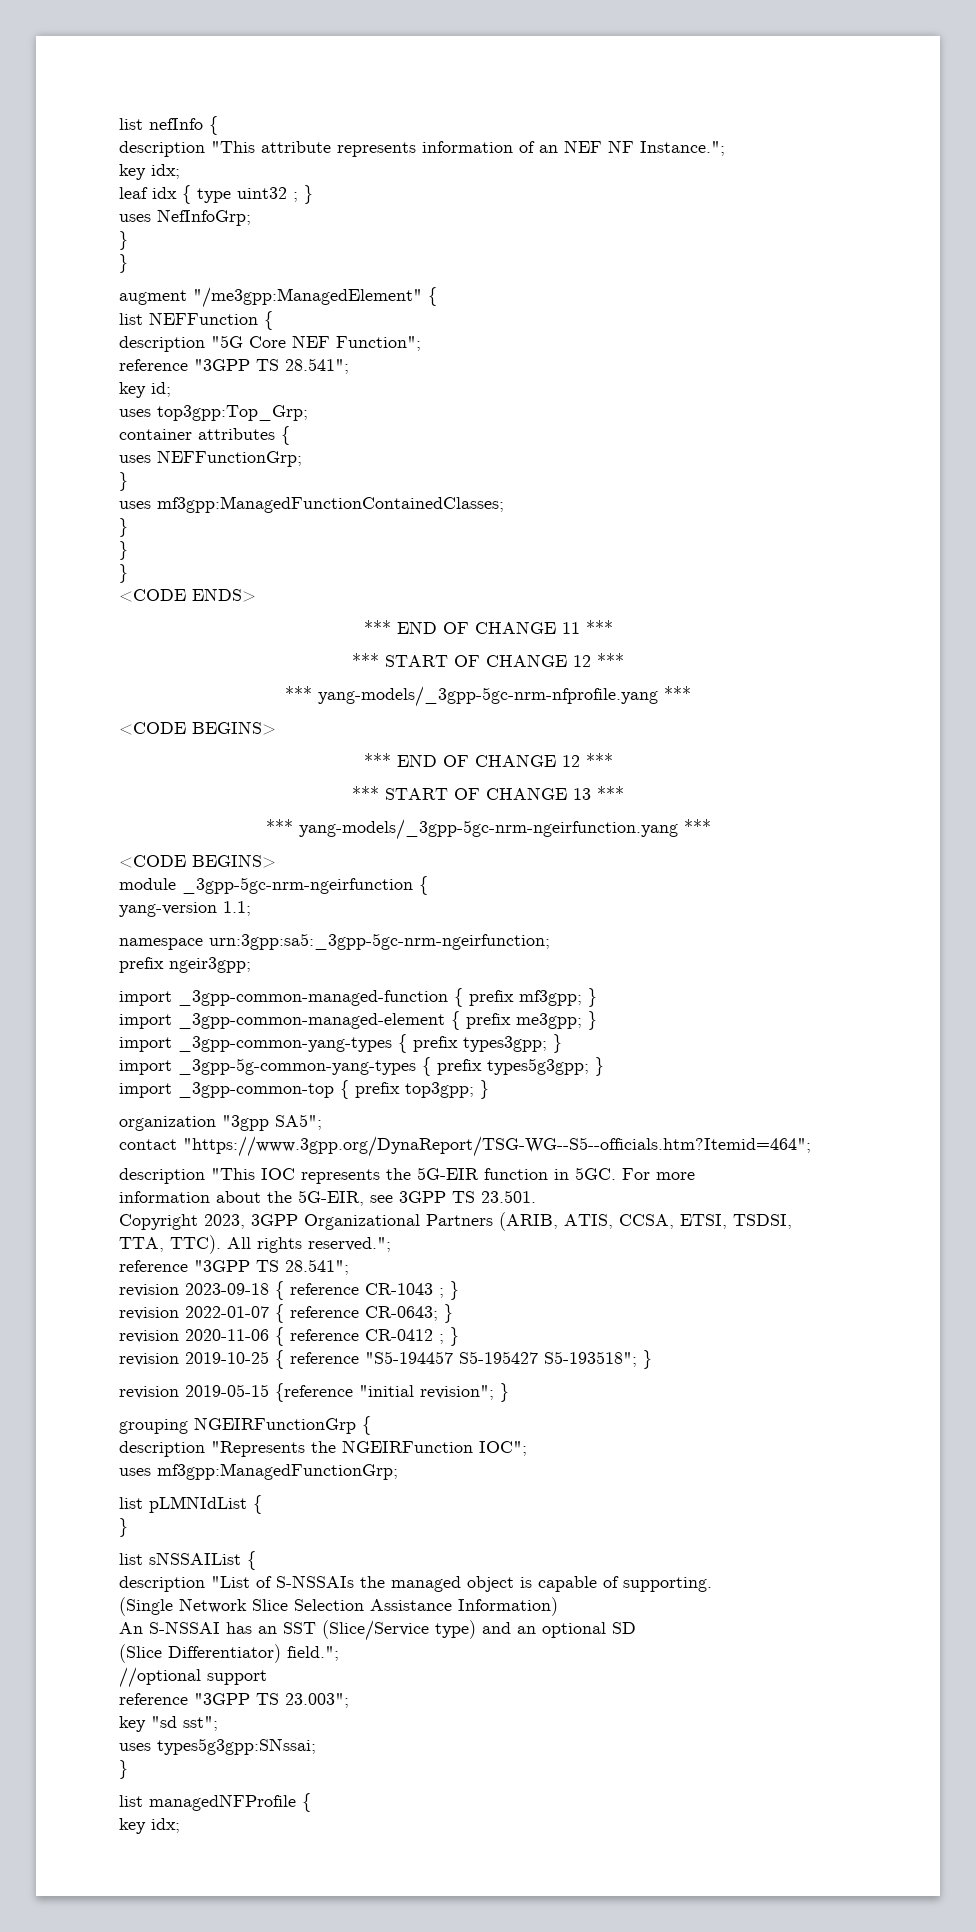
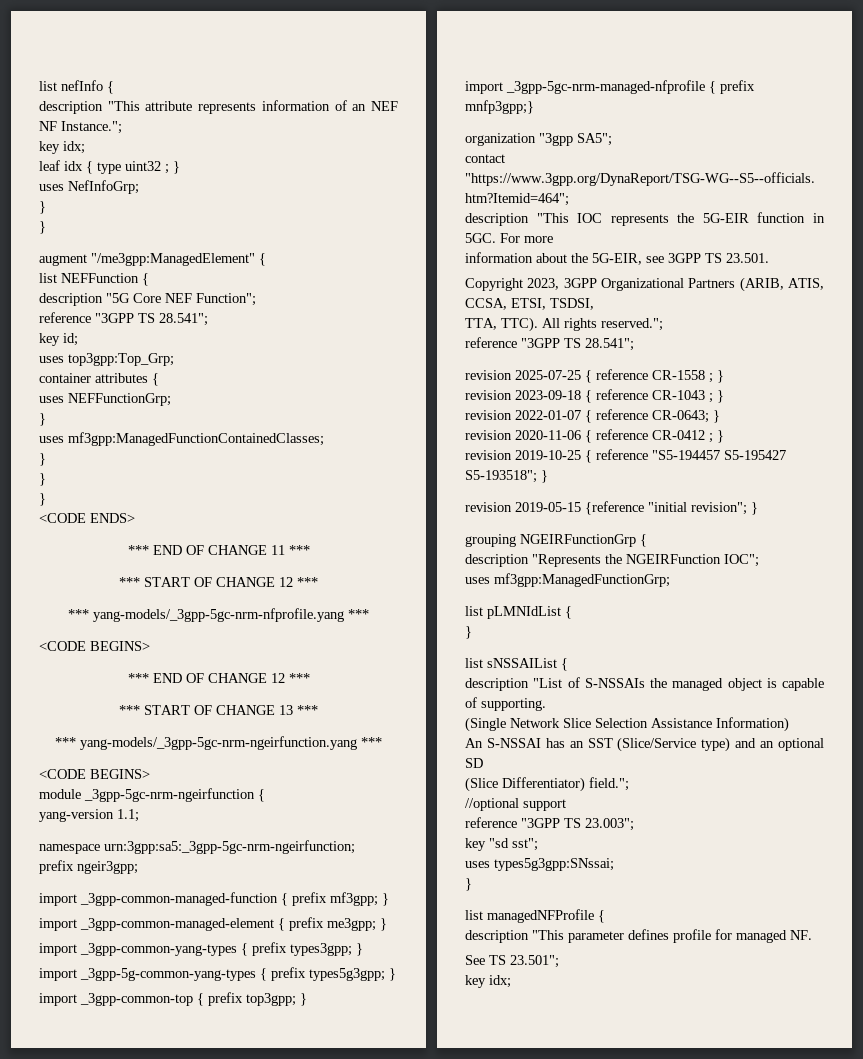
+ import _3gpp-5gc-nrm-managed-nfprofile { prefix mnfp3gpp;}
+ revision 2025-07-25 { reference CR-1558 ; }
+ description "This parameter defines profile for managed NF.
+ See TS 23.501";

